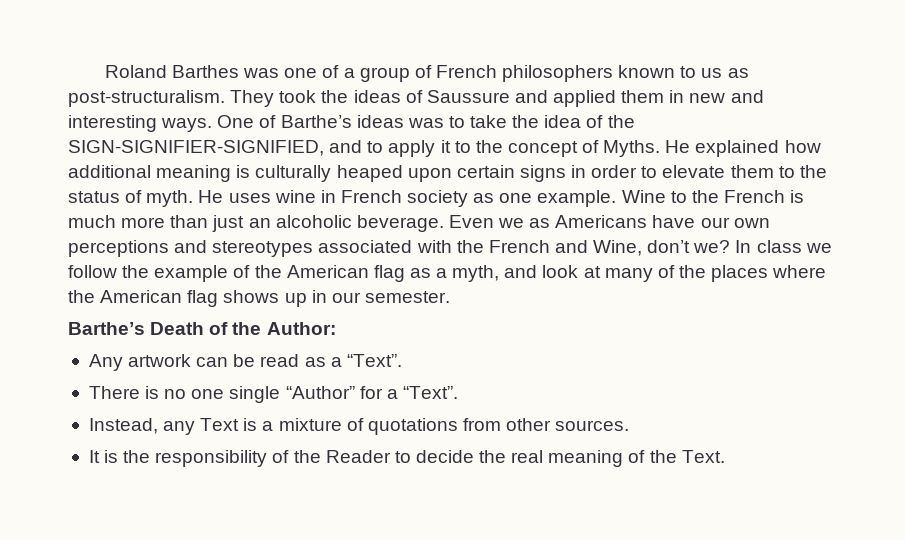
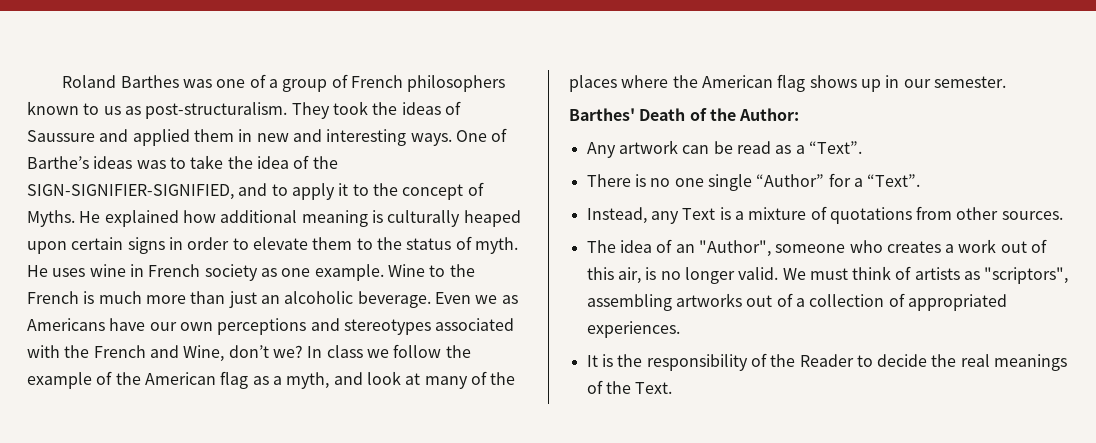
- Barthe’s Death of the Author:
+ Barthes' Death of the Author:
+ The idea of an "Author", someone who creates a work out of this air, is no longer valid. We must think of artists as "scriptors", assembling artworks out of a collection of appropriated experiences.
- It is the responsibility of the Reader to decide the real meaning of the Text.
+ It is the responsibility of the Reader to decide the real meanings of the Text.

